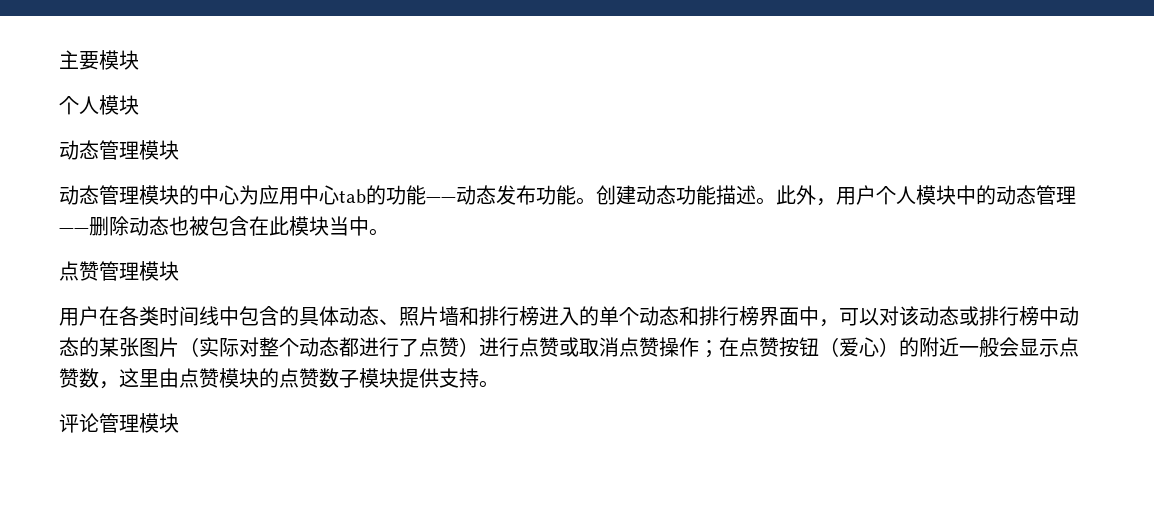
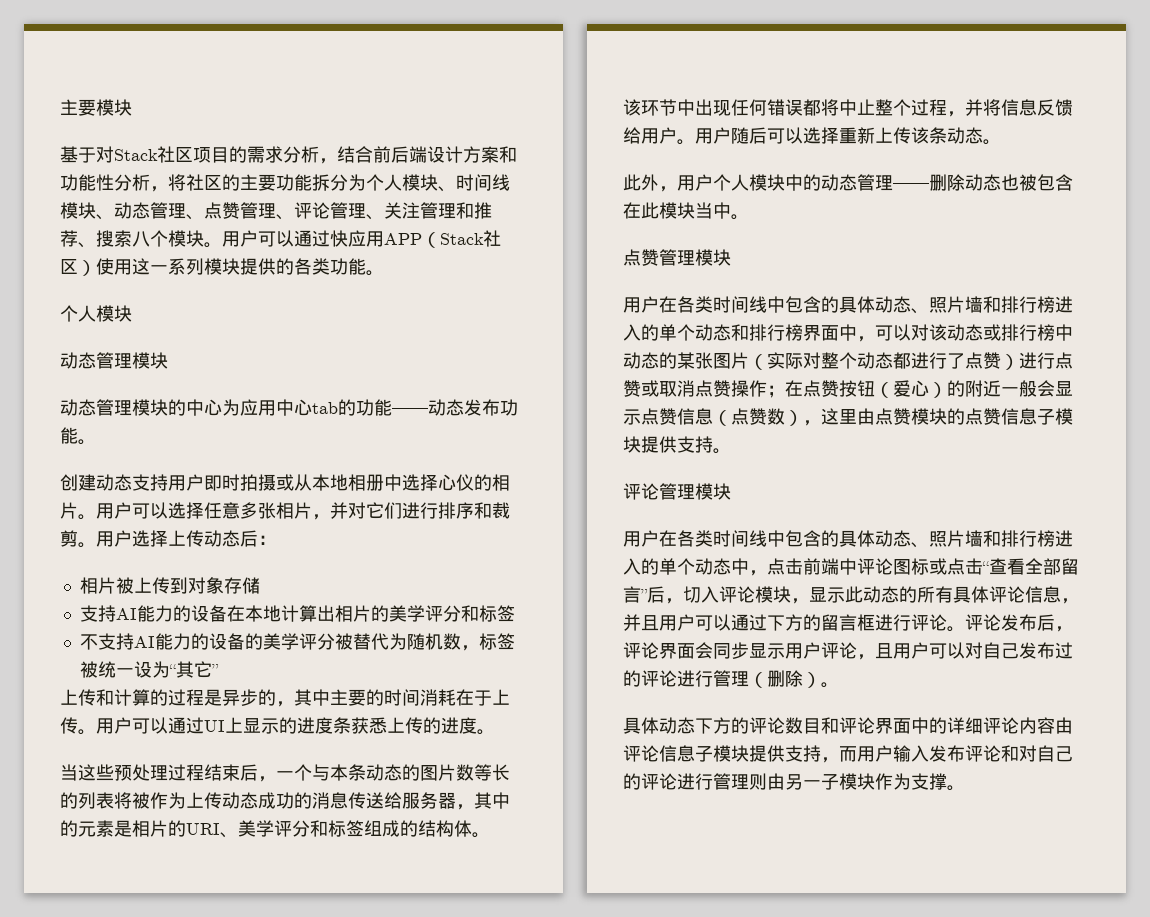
+ 基于对Stack社区项目的需求分析，结合前后端设计方案和功能性分析，将社区的主要功能拆分为个人模块、时间线模块、动态管理、点赞管理、评论管理、关注管理和推荐、搜索八个模块。用户可以通过快应用APP（Stack社区）使用这一系列模块提供的各类功能。
- 动态管理模块的中心为应用中心tab的功能——动态发布功能。创建动态功能描述。此外，用户个人模块中的动态管理——删除动态也被包含在此模块当中。
+ 动态管理模块的中心为应用中心tab的功能——动态发布功能。
+ 创建动态支持用户即时拍摄或从本地相册中选择心仪的相片。用户可以选择任意多张相片，并对它们进行排序和裁剪。用户选择上传动态后：
+ 相片被上传到对象存储
+ 支持AI能力的设备在本地计算出相片的美学评分和标签
+ 不支持AI能力的设备的美学评分被替代为随机数，标签被统一设为“其它”
+ 上传和计算的过程是异步的，其中主要的时间消耗在于上传。用户可以通过UI上显示的进度条获悉上传的进度。
+ 当这些预处理过程结束后，一个与本条动态的图片数等长的列表将被作为上传动态成功的消息传送给服务器，其中的元素是相片的URI、美学评分和标签组成的结构体。
+ 该环节中出现任何错误都将中止整个过程，并将信息反馈给用户。用户随后可以选择重新上传该条动态。
+ 此外，用户个人模块中的动态管理——删除动态也被包含在此模块当中。
- 在点赞按钮（爱心）的附近一般会显示点赞数，这里由点赞模块的点赞数子模块提供支持。
+ 在点赞按钮（爱心）的附近一般会显示点赞信息（点赞数），这里由点赞模块的点赞信息子模块提供支持。
+ 用户在各类时间线中包含的具体动态、照片墙和排行榜进入的单个动态中，点击前端中评论图标或点击“查看全部留言”后，切入评论模块，显示此动态的所有具体评论信息，并且用户可以通过下方的留言框进行评论。评论发布后，评论界面会同步显示用户评论，且用户可以对自己发布过的评论进行管理（删除）。
+ 具体动态下方的评论数目和评论界面中的详细评论内容由评论信息子模块提供支持，而用户输入发布评论和对自己的评论进行管理则由另一子模块作为支撑。

